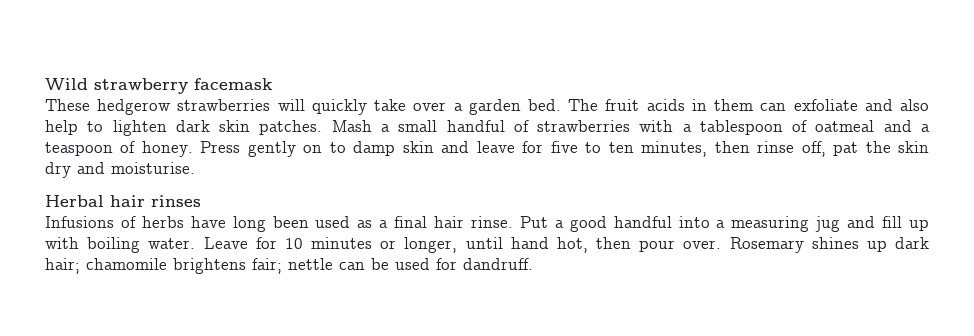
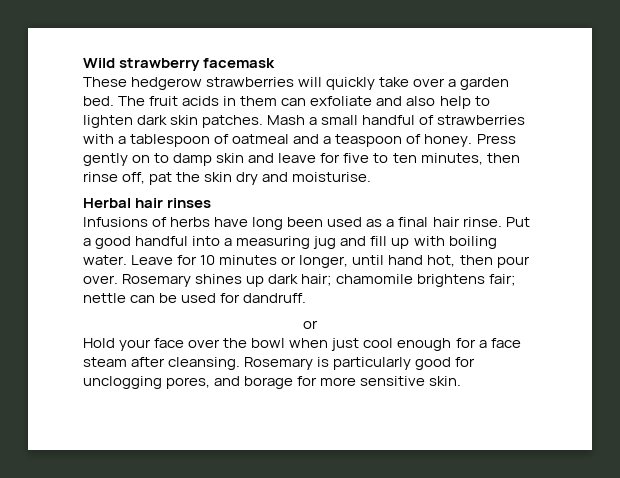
  Rosemary shines up dark hair; chamomile brightens fair; nettle can be used for dandruff.
+ or
+ Hold your face over the bowl when just cool enough for a face steam after cleansing. Rosemary is particularly good for unclogging pores, and borage for more sensitive skin.

